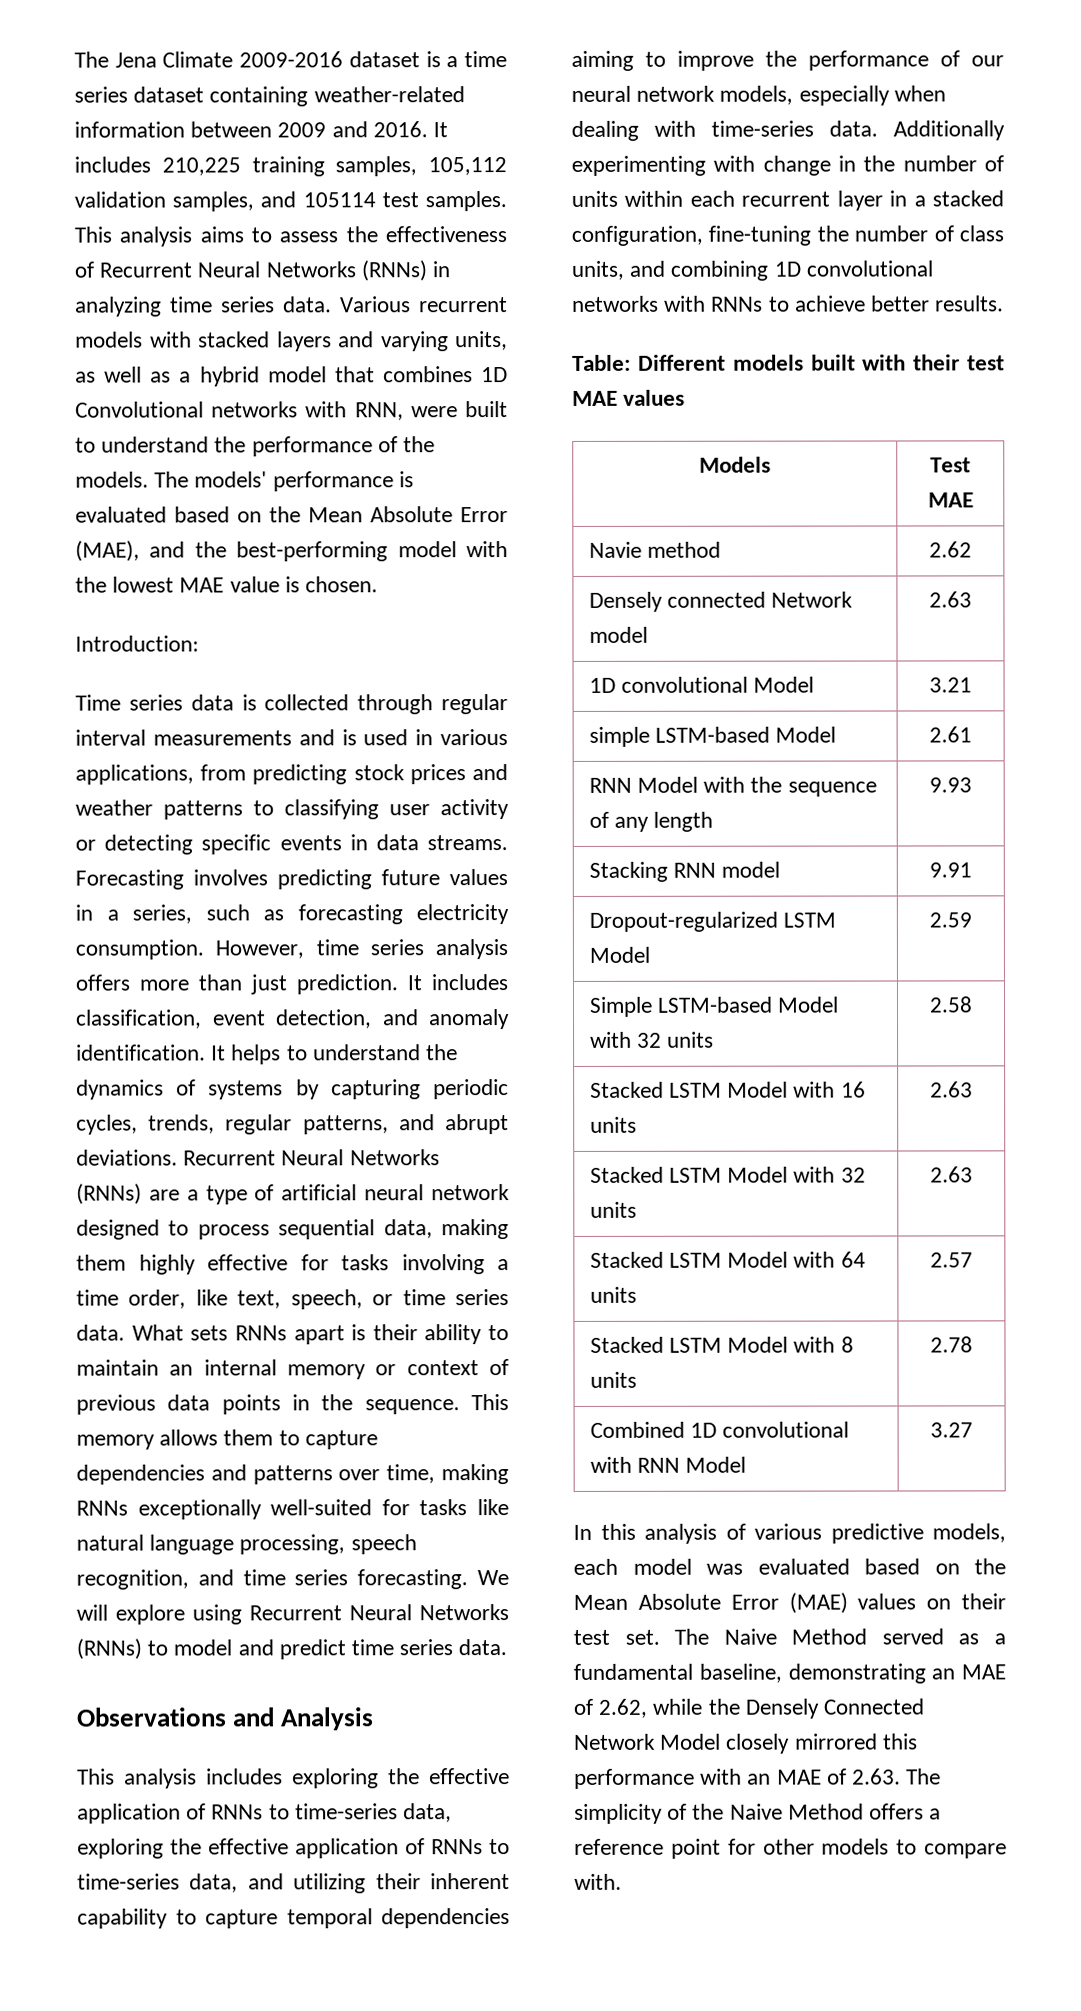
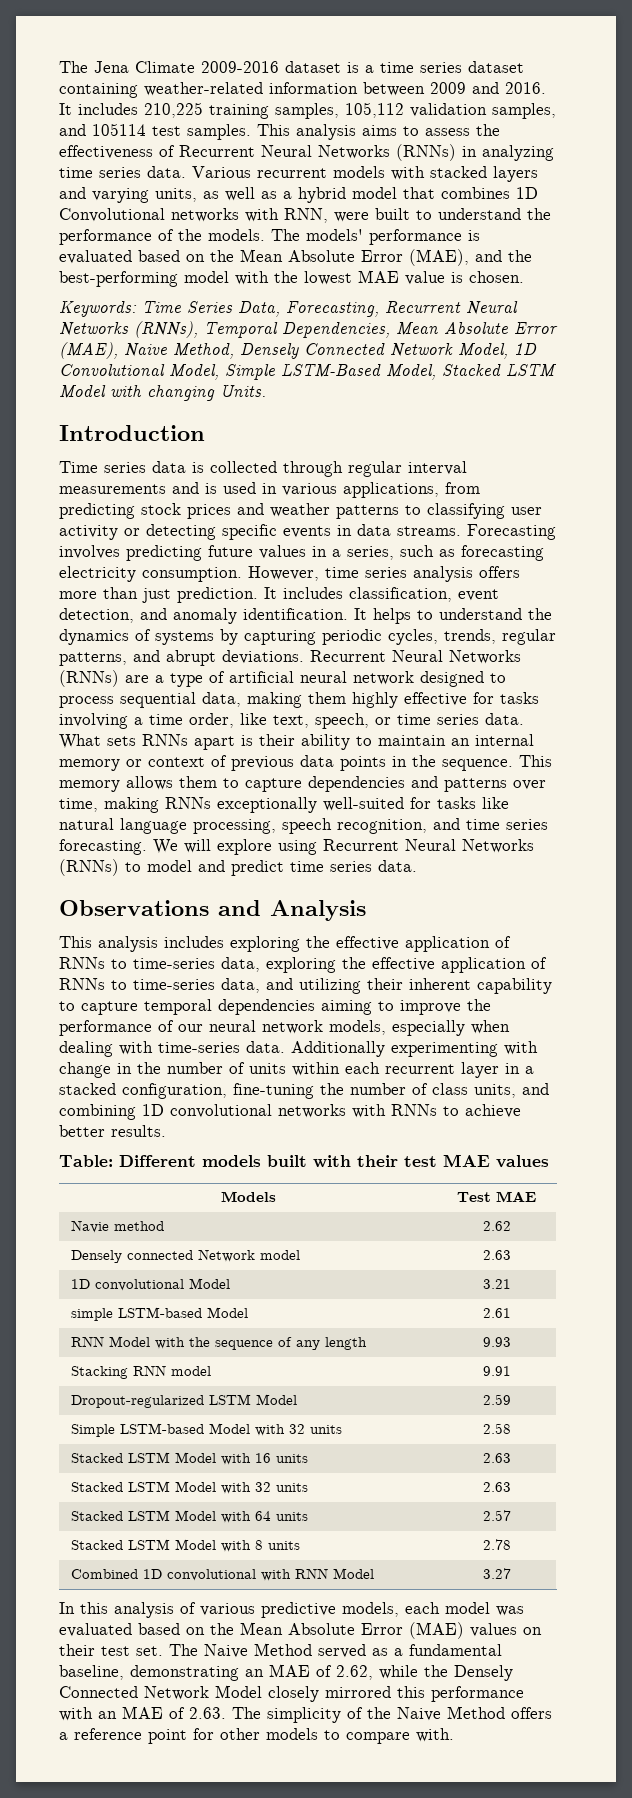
- Introduction:
+ Keywords: Time Series Data, Forecasting, Recurrent Neural Networks (RNNs), Temporal Dependencies, Mean Absolute Error (MAE), Naive Method, Densely Connected Network Model, 1D Convolutional Model, Simple LSTM-Based Model, Stacked LSTM Model with changing Units.
+ Introduction

